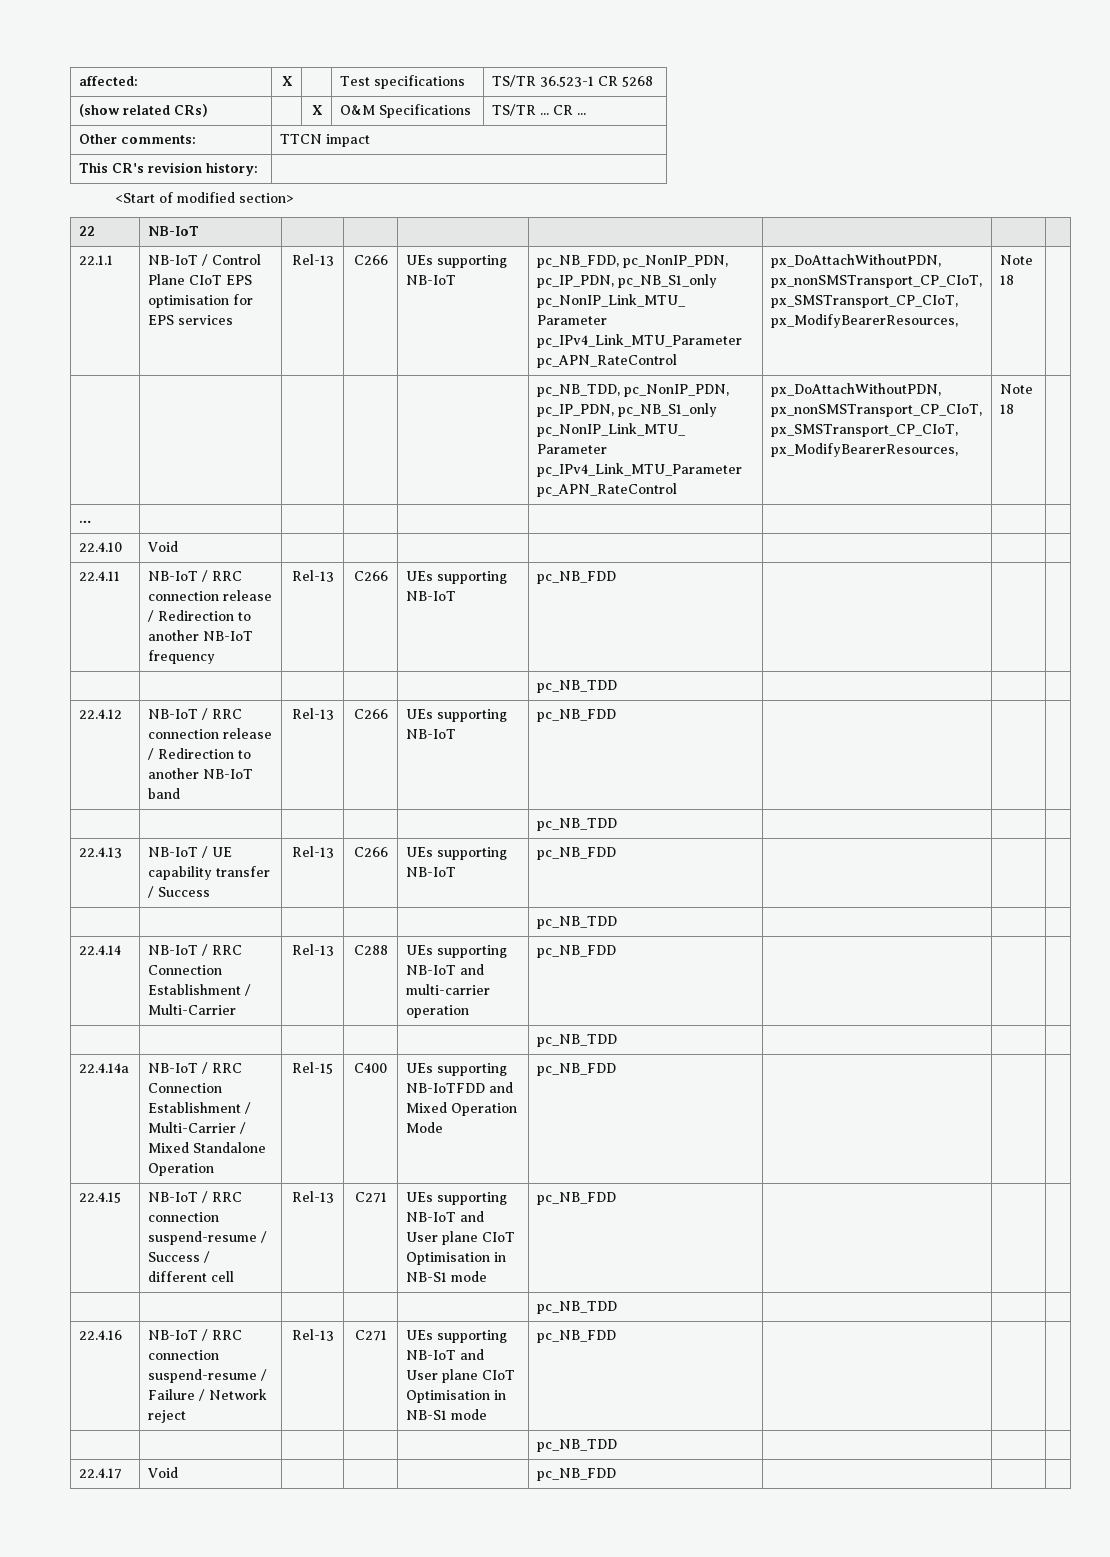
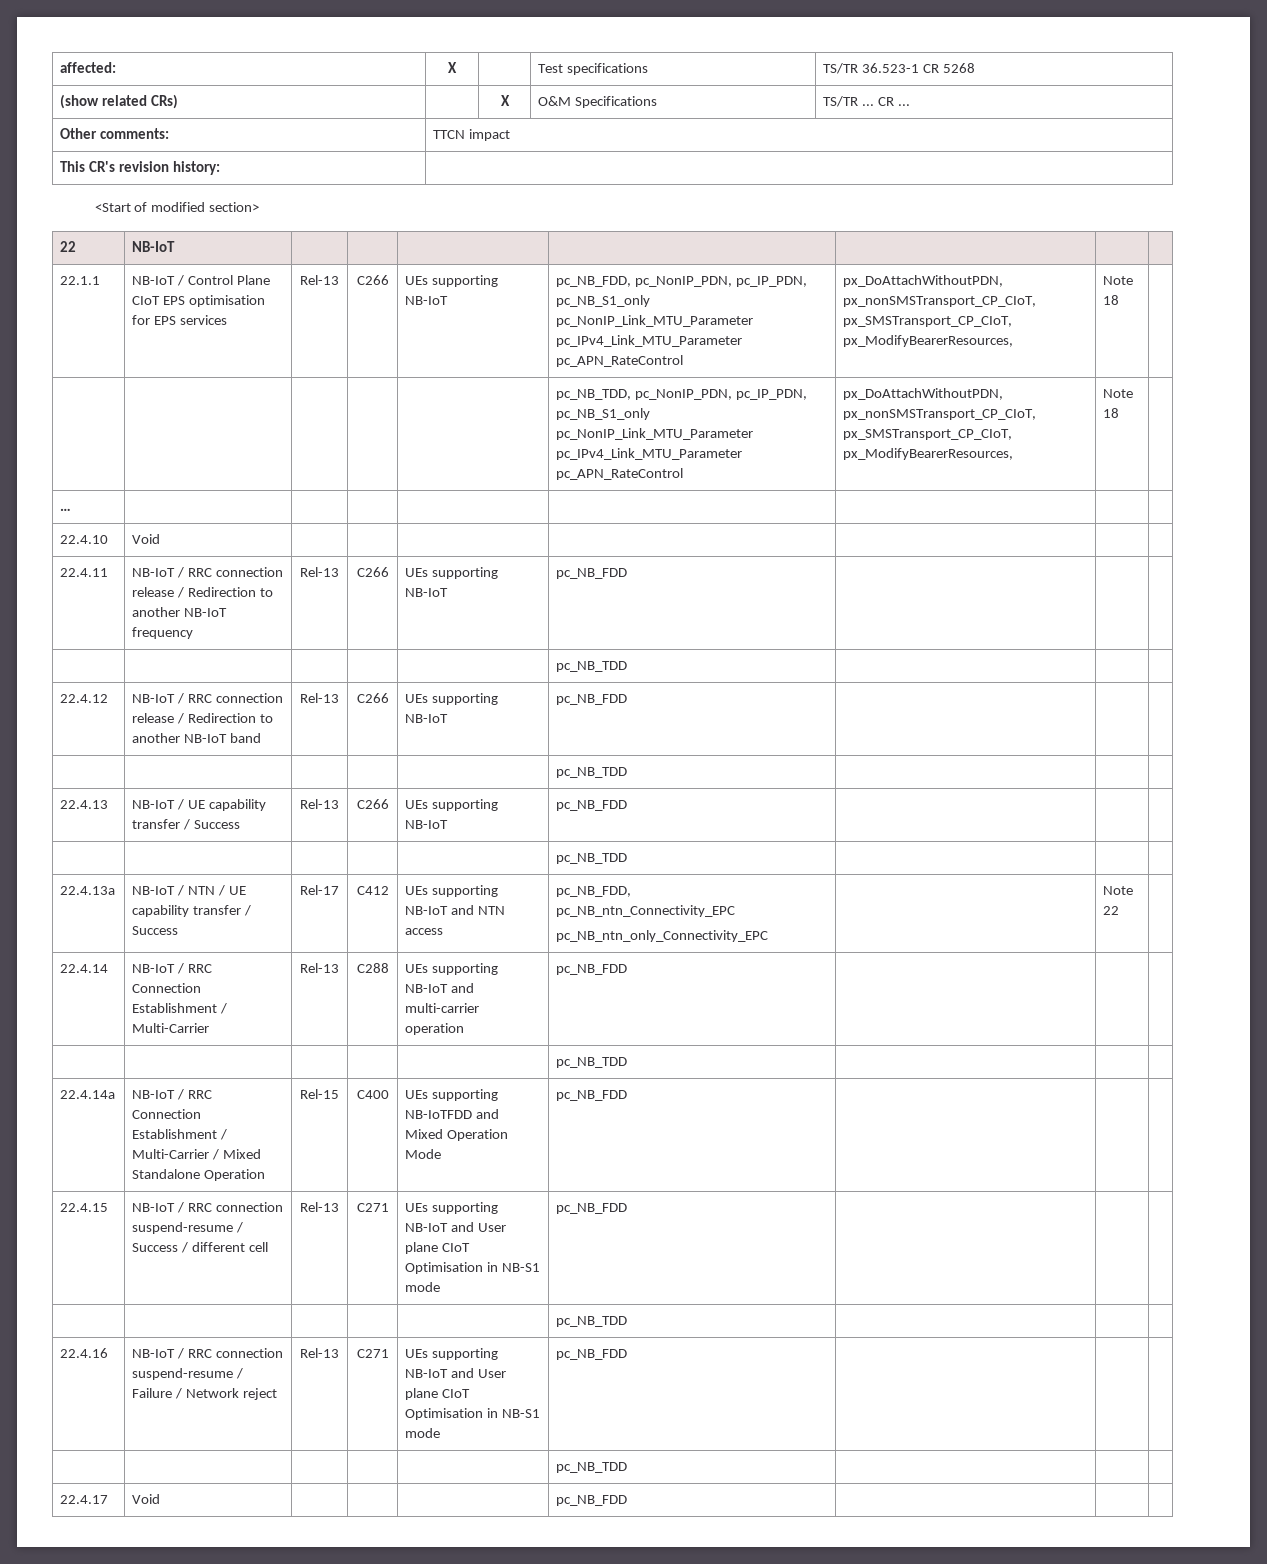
+ 22.4.13a | NB-IoT / NTN / UE capability transfer / Success | Rel-17 | C412 | UEs supporting NB-IoT and NTN access | pc_NB_FDD,
+ pc_NB_ntn_Connectivity_EPC
+ pc_NB_ntn_only_Connectivity_EPC | | Note 22 |

